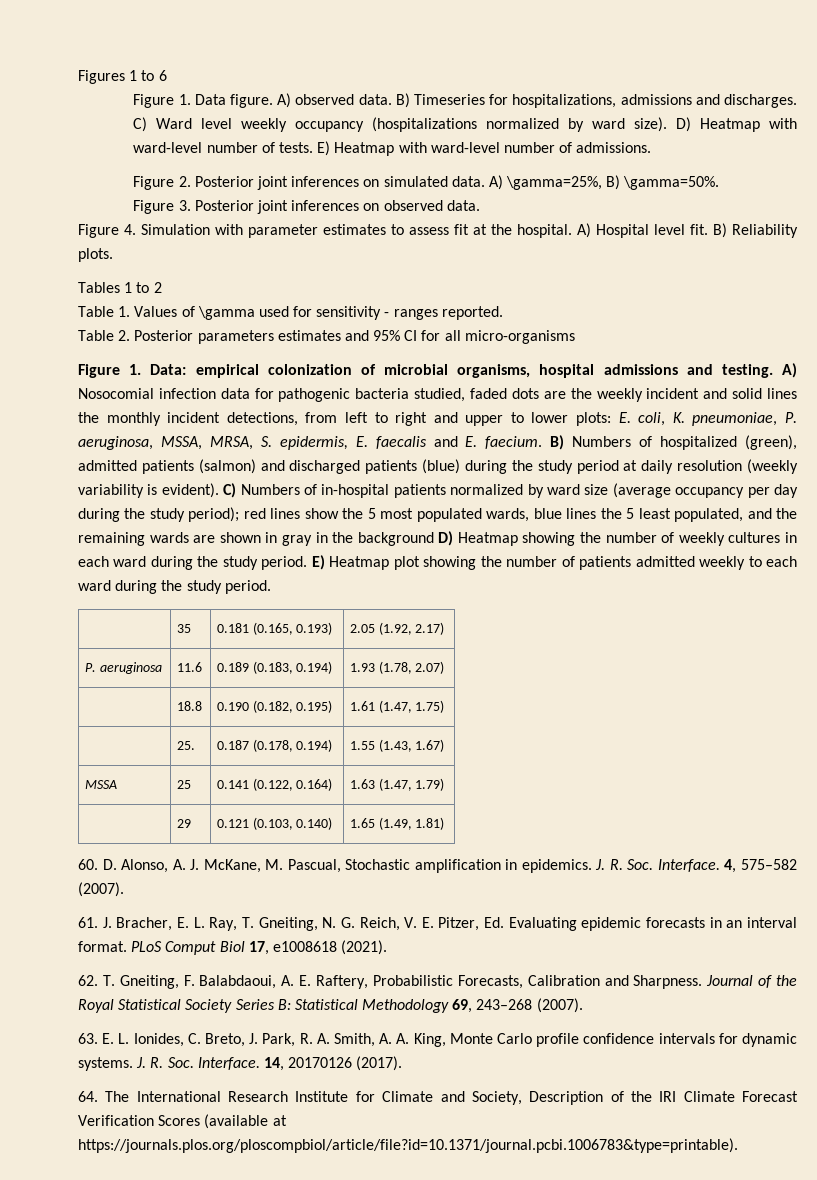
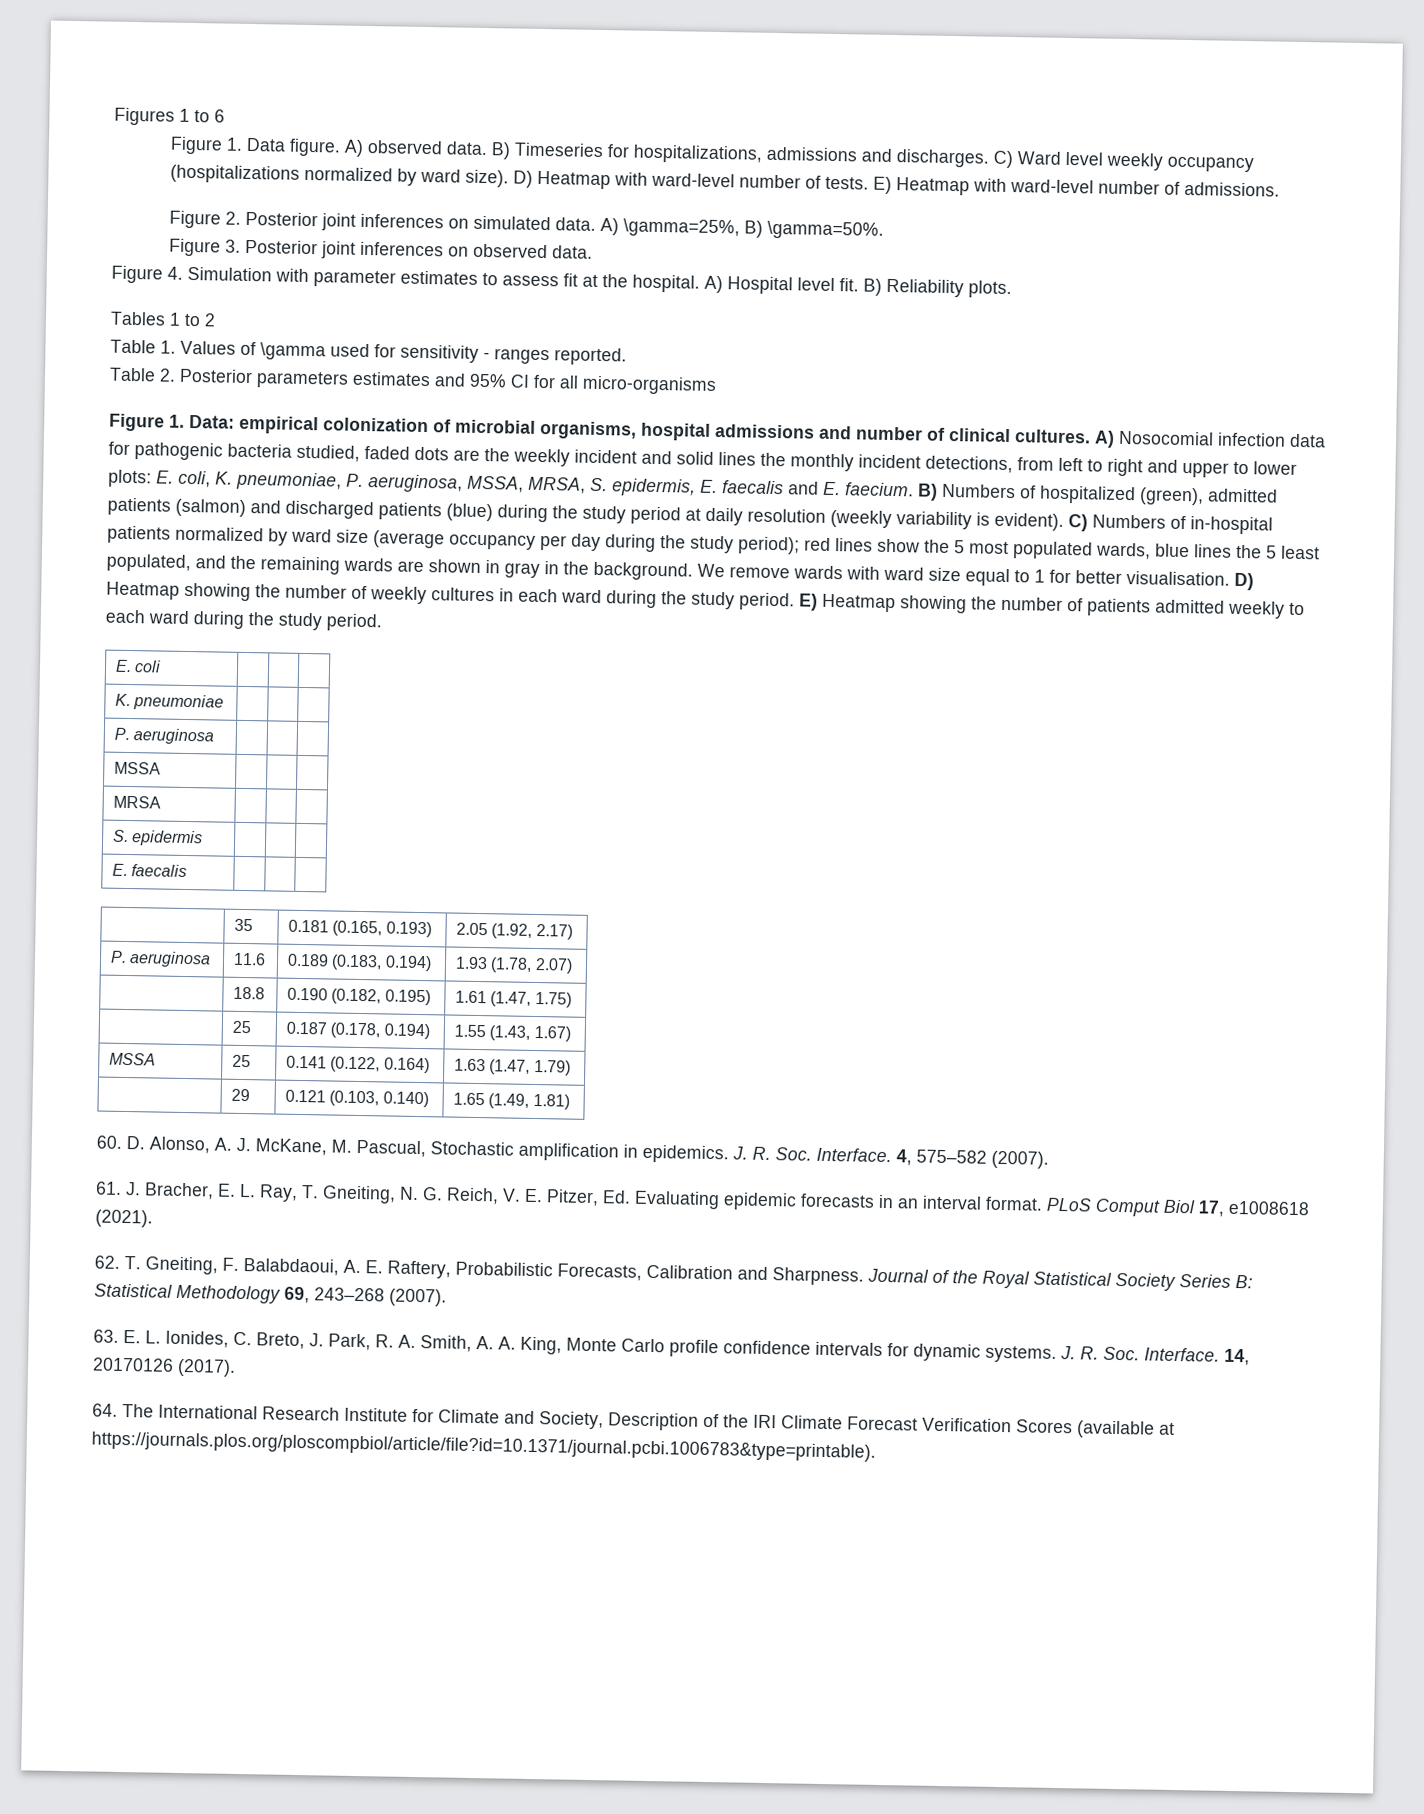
- Figure 1. Data: empirical colonization of microbial organisms, hospital admissions and testing.
+ Figure 1. Data: empirical colonization of microbial organisms, hospital admissions and number of clinical cultures.
- C) Numbers of in-hospital patients normalized by ward size (average occupancy per day during the study period); red lines show the 5 most populated wards, blue lines the 5 least populated, and the remaining wards are shown in gray in the background D) Heatmap showing the number of weekly cultures in each ward during the study period.
+ C) Numbers of in-hospital patients normalized by ward size (average occupancy per day during the study period); red lines show the 5 most populated wards, blue lines the 5 least populated, and the remaining wards are shown in gray in the background. We remove wards with ward size equal to 1 for better visualisation. D) Heatmap showing the number of weekly cultures in each ward during the study period.
- E) Heatmap plot showing the number of patients admitted weekly to each ward during the study period.
+ E) Heatmap showing the number of patients admitted weekly to each ward during the study period.
+ E. coli | | |
+ K. pneumoniae | | |
+ P. aeruginosa | | |
+ MSSA | | |
+ MRSA | | |
+ S. epidermis | | |
+ E. faecalis | | |
- | 25. | 0.187 (0.178, 0.194) | 1.55 (1.43, 1.67)
+ | 25 | 0.187 (0.178, 0.194) | 1.55 (1.43, 1.67)

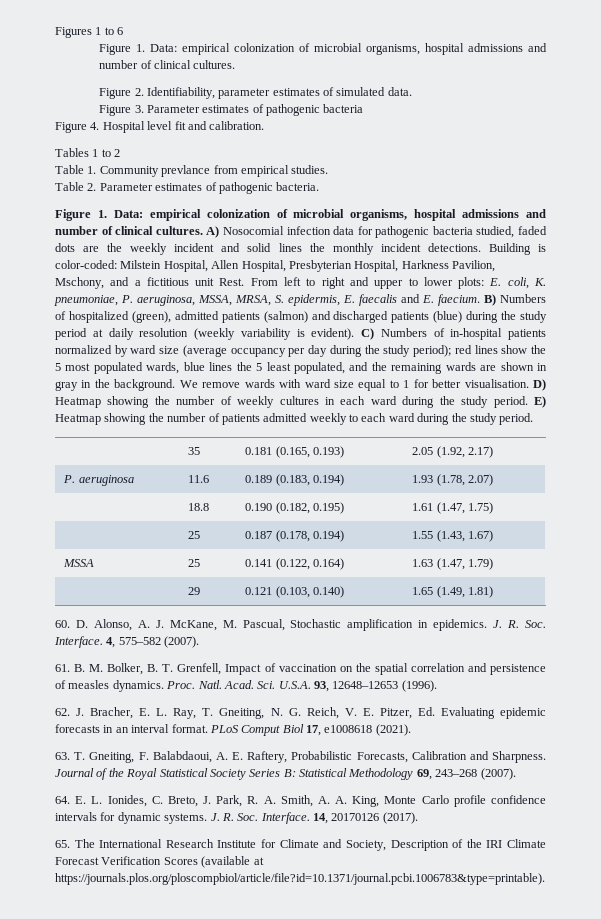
  Figures 1 to 6
- Figure 1. Data figure. A) observed data. B) Timeseries for hospitalizations, admissions and discharges. C) Ward level weekly occupancy (hospitalizations normalized by ward size). D) Heatmap with ward-level number of tests. E) Heatmap with ward-level number of admissions.
- Figure 2. Posterior joint inferences on simulated data. A) \gamma=25%, B) \gamma=50%.
- Figure 3. Posterior joint inferences on observed data.
- Figure 4. Simulation with parameter estimates to assess fit at the hospital. A) Hospital level fit. B) Reliability plots.
+ Figure 1. Data: empirical colonization of microbial organisms, hospital admissions and number of clinical cultures.
+ Figure 2. Identifiability, parameter estimates of simulated data.
+ Figure 3. Parameter estimates of pathogenic bacteria
+ Figure 4. Hospital level fit and calibration.
- Table 1. Values of \gamma used for sensitivity - ranges reported.
- Table 2. Posterior parameters estimates and 95% CI for all micro-organisms
+ Table 1. Community prevlance from empirical studies.
+ Table 2. Parameter estimates of pathogenic bacteria.
- A) Nosocomial infection data for pathogenic bacteria studied, faded dots are the weekly incident and solid lines the monthly incident detections, from left to right and upper to lower plots: E. coli, K. pneumoniae, P. aeruginosa, MSSA, MRSA, S. epidermis, E. faecalis and E. faecium.
+ A) Nosocomial infection data for pathogenic bacteria studied, faded dots are the weekly incident and solid lines the monthly incident detections. Building is color-coded: Milstein Hospital, Allen Hospital, Presbyterian Hospital, Harkness Pavilion, Mschony, and a fictitious unit Rest. From left to right and upper to lower plots: E. coli, K. pneumoniae, P. aeruginosa, MSSA, MRSA, S. epidermis, E. faecalis and E. faecium.
- E. coli | | |
- K. pneumoniae | | |
- P. aeruginosa | | |
- MSSA | | |
- MRSA | | |
- S. epidermis | | |
- E. faecalis | | |
- 61. J. Bracher, E. L. Ray, T. Gneiting, N. G. Reich, V. E. Pitzer, Ed. Evaluating epidemic forecasts in an interval format.
+ 61. B. M. Bolker, B. T. Grenfell, Impact of vaccination on the spatial correlation and persistence of measles dynamics. Proc. Natl. Acad. Sci. U.S.A. 93, 12648–12653 (1996).
+ 62. J. Bracher, E. L. Ray, T. Gneiting, N. G. Reich, V. E. Pitzer, Ed. Evaluating epidemic forecasts in an interval format.
- 62. T. Gneiting, F. Balabdaoui, A. E. Raftery, Probabilistic Forecasts, Calibration and Sharpness.
+ 63. T. Gneiting, F. Balabdaoui, A. E. Raftery, Probabilistic Forecasts, Calibration and Sharpness.
- 63. E. L. Ionides, C. Breto, J. Park, R. A. Smith, A. A. King, Monte Carlo profile confidence intervals for dynamic systems.
+ 64. E. L. Ionides, C. Breto, J. Park, R. A. Smith, A. A. King, Monte Carlo profile confidence intervals for dynamic systems.
- 64. The International Research Institute for Climate and Society, Description of the IRI Climate Forecast Verification Scores (available at https://journals.plos.org/ploscompbiol/article/file?id=10.1371/journal.pcbi.1006783&type=printable).
+ 65. The International Research Institute for Climate and Society, Description of the IRI Climate Forecast Verification Scores (available at https://journals.plos.org/ploscompbiol/article/file?id=10.1371/journal.pcbi.1006783&type=printable).

